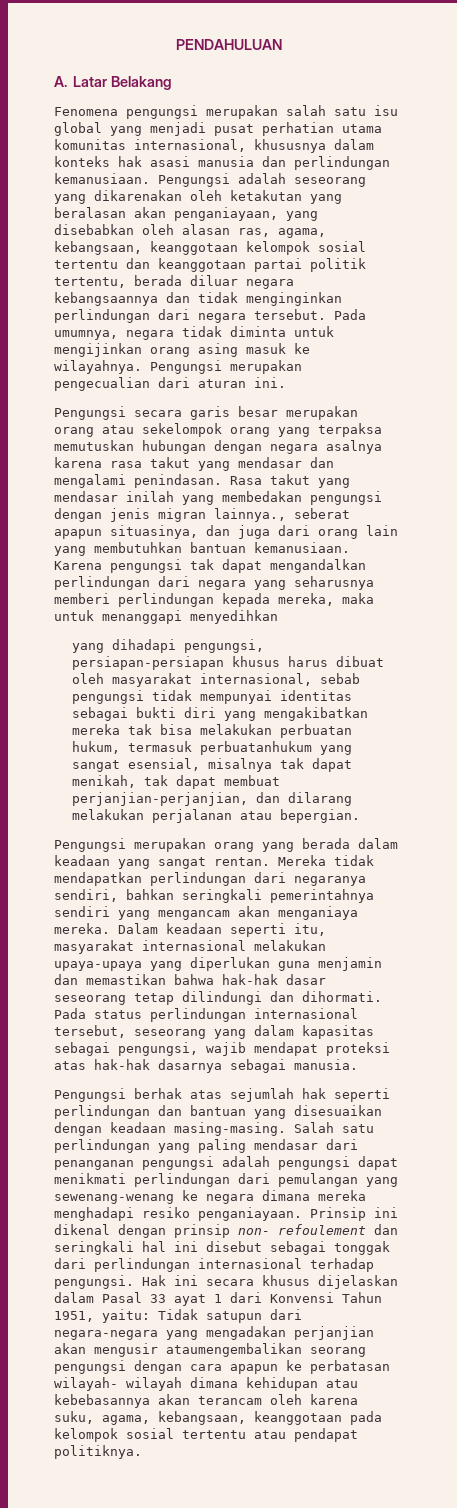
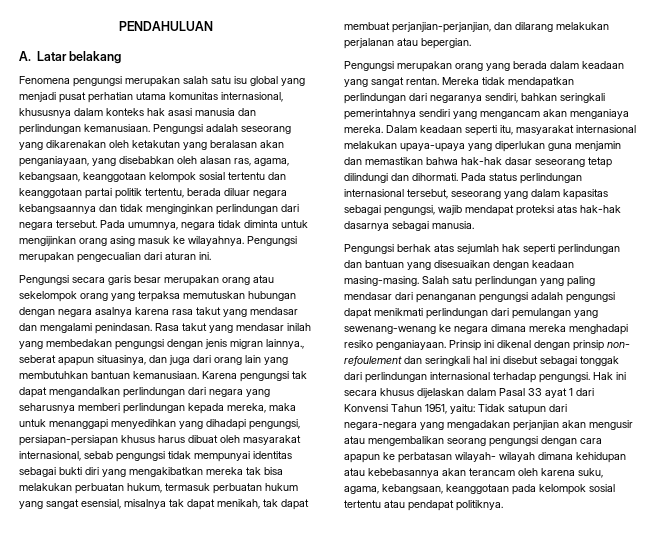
- A. Latar Belakang
+ A. Latar belakang
- Karena pengungsi tak dapat mengandalkan perlindungan dari negara yang seharusnya memberi perlindungan kepada mereka, maka untuk menanggapi menyedihkan
- yang dihadapi pengungsi, persiapan-persiapan khusus harus dibuat oleh masyarakat internasional, sebab pengungsi tidak mempunyai identitas sebagai bukti diri yang mengakibatkan mereka tak bisa melakukan perbuatan hukum, termasuk perbuatanhukum yang sangat esensial, misalnya tak dapat menikah, tak dapat membuat perjanjian-perjanjian, dan dilarang melakukan perjalanan atau bepergian.
+ Karena pengungsi tak dapat mengandalkan perlindungan dari negara yang seharusnya memberi perlindungan kepada mereka, maka untuk menanggapi menyedihkan yang dihadapi pengungsi, persiapan-persiapan khusus harus dibuat oleh masyarakat internasional, sebab pengungsi tidak mempunyai identitas sebagai bukti diri yang mengakibatkan mereka tak bisa melakukan perbuatan hukum, termasuk perbuatan hukum yang sangat esensial, misalnya tak dapat menikah, tak dapat membuat perjanjian-perjanjian, dan dilarang melakukan perjalanan atau bepergian.
- Hak ini secara khusus dijelaskan dalam Pasal 33 ayat 1 dari Konvensi Tahun 1951, yaitu: Tidak satupun dari negara-negara yang mengadakan perjanjian akan mengusir ataumengembalikan seorang pengungsi dengan cara apapun ke perbatasan wilayah- wilayah dimana kehidupan atau kebebasannya akan terancam oleh karena suku, agama, kebangsaan, keanggotaan pada kelompok sosial tertentu atau pendapat politiknya.
+ Hak ini secara khusus dijelaskan dalam Pasal 33 ayat 1 dari Konvensi Tahun 1951, yaitu: Tidak satupun dari negara-negara yang mengadakan perjanjian akan mengusir atau mengembalikan seorang pengungsi dengan cara apapun ke perbatasan wilayah- wilayah dimana kehidupan atau kebebasannya akan terancam oleh karena suku, agama, kebangsaan, keanggotaan pada kelompok sosial tertentu atau pendapat politiknya.

